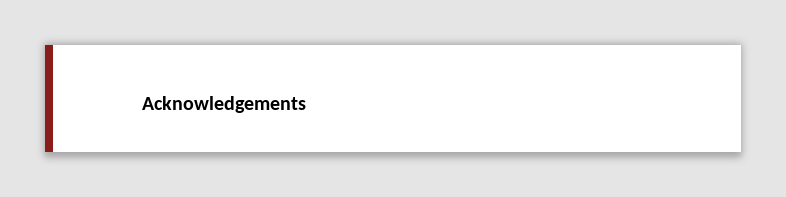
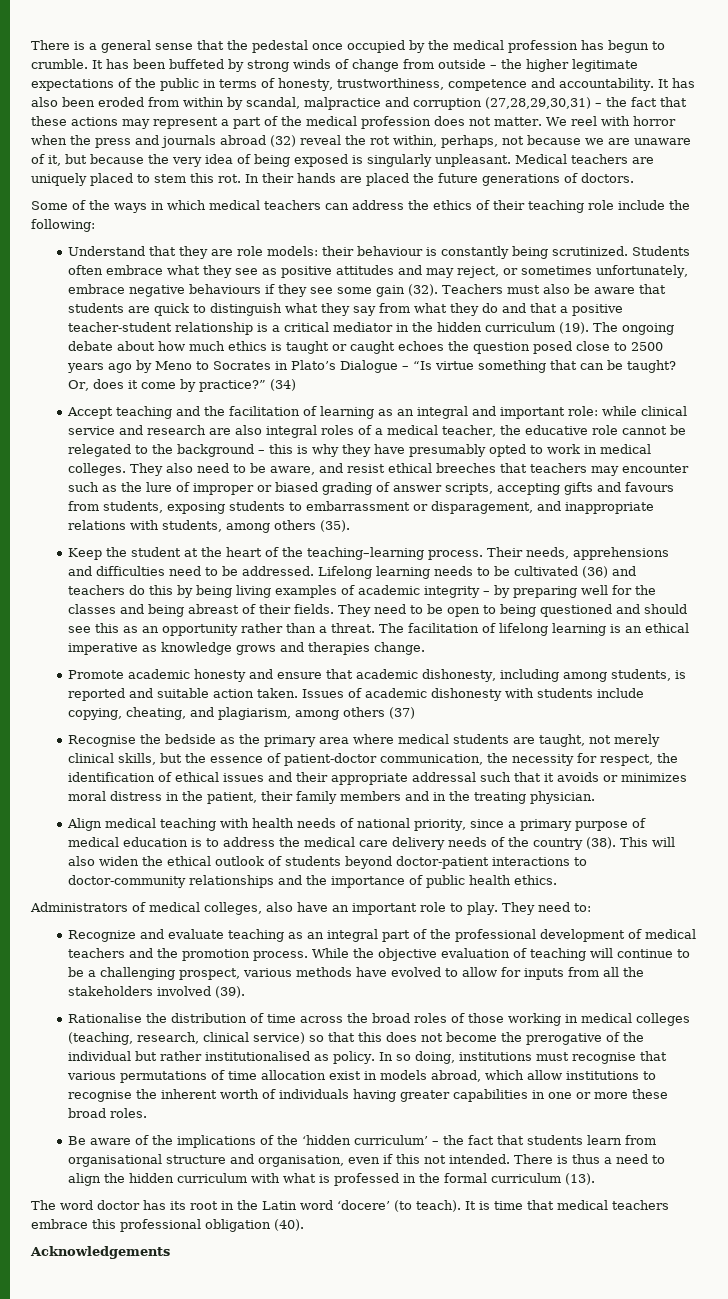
+ There is a general sense that the pedestal once occupied by the medical profession has begun to crumble. It has been buffeted by strong winds of change from outside – the higher legitimate expectations of the public in terms of honesty, trustworthiness, competence and accountability. It has also been eroded from within by scandal, malpractice and corruption (27,28,29,30,31) – the fact that these actions may represent a part of the medical profession does not matter. We reel with horror when the press and journals abroad (32) reveal the rot within, perhaps, not because we are unaware of it, but because the very idea of being exposed is singularly unpleasant. Medical teachers are uniquely placed to stem this rot. In their hands are placed the future generations of doctors.
+ Some of the ways in which medical teachers can address the ethics of their teaching role include the following:
+ Understand that they are role models: their behaviour is constantly being scrutinized. Students often embrace what they see as positive attitudes and may reject, or sometimes unfortunately, embrace negative behaviours if they see some gain (32). Teachers must also be aware that students are quick to distinguish what they say from what they do and that a positive teacher-student relationship is a critical mediator in the hidden curriculum (19). The ongoing debate about how much ethics is taught or caught echoes the question posed close to 2500 years ago by Meno to Socrates in Plato’s Dialogue – “Is virtue something that can be taught? Or, does it come by practice?” (34)
+ Accept teaching and the facilitation of learning as an integral and important role: while clinical service and research are also integral roles of a medical teacher, the educative role cannot be relegated to the background – this is why they have presumably opted to work in medical colleges. They also need to be aware, and resist ethical breeches that teachers may encounter such as the lure of improper or biased grading of answer scripts, accepting gifts and favours from students, exposing students to embarrassment or disparagement, and inappropriate relations with students, among others (35).
+ Keep the student at the heart of the teaching–learning process. Their needs, apprehensions and difficulties need to be addressed. Lifelong learning needs to be cultivated (36) and teachers do this by being living examples of academic integrity – by preparing well for the classes and being abreast of their fields. They need to be open to being questioned and should see this as an opportunity rather than a threat. The facilitation of lifelong learning is an ethical imperative as knowledge grows and therapies change.
+ Promote academic honesty and ensure that academic dishonesty, including among students, is reported and suitable action taken. Issues of academic dishonesty with students include copying, cheating, and plagiarism, among others (37)
+ Recognise the bedside as the primary area where medical students are taught, not merely clinical skills, but the essence of patient-doctor communication, the necessity for respect, the identification of ethical issues and their appropriate addressal such that it avoids or minimizes moral distress in the patient, their family members and in the treating physician.
+ Align medical teaching with health needs of national priority, since a primary purpose of medical education is to address the medical care delivery needs of the country (38). This will also widen the ethical outlook of students beyond doctor-patient interactions to doctor-community relationships and the importance of public health ethics.
+ Administrators of medical colleges, also have an important role to play. They need to:
+ Recognize and evaluate teaching as an integral part of the professional development of medical teachers and the promotion process. While the objective evaluation of teaching will continue to be a challenging prospect, various methods have evolved to allow for inputs from all the stakeholders involved (39).
+ Rationalise the distribution of time across the broad roles of those working in medical colleges (teaching, research, clinical service) so that this does not become the prerogative of the individual but rather institutionalised as policy. In so doing, institutions must recognise that various permutations of time allocation exist in models abroad, which allow institutions to recognise the inherent worth of individuals having greater capabilities in one or more these broad roles.
+ Be aware of the implications of the ‘hidden curriculum’ – the fact that students learn from organisational structure and organisation, even if this not intended. There is thus a need to align the hidden curriculum with what is professed in the formal curriculum (13).
+ The word doctor has its root in the Latin word ‘docere’ (to teach). It is time that medical teachers embrace this professional obligation (40).

